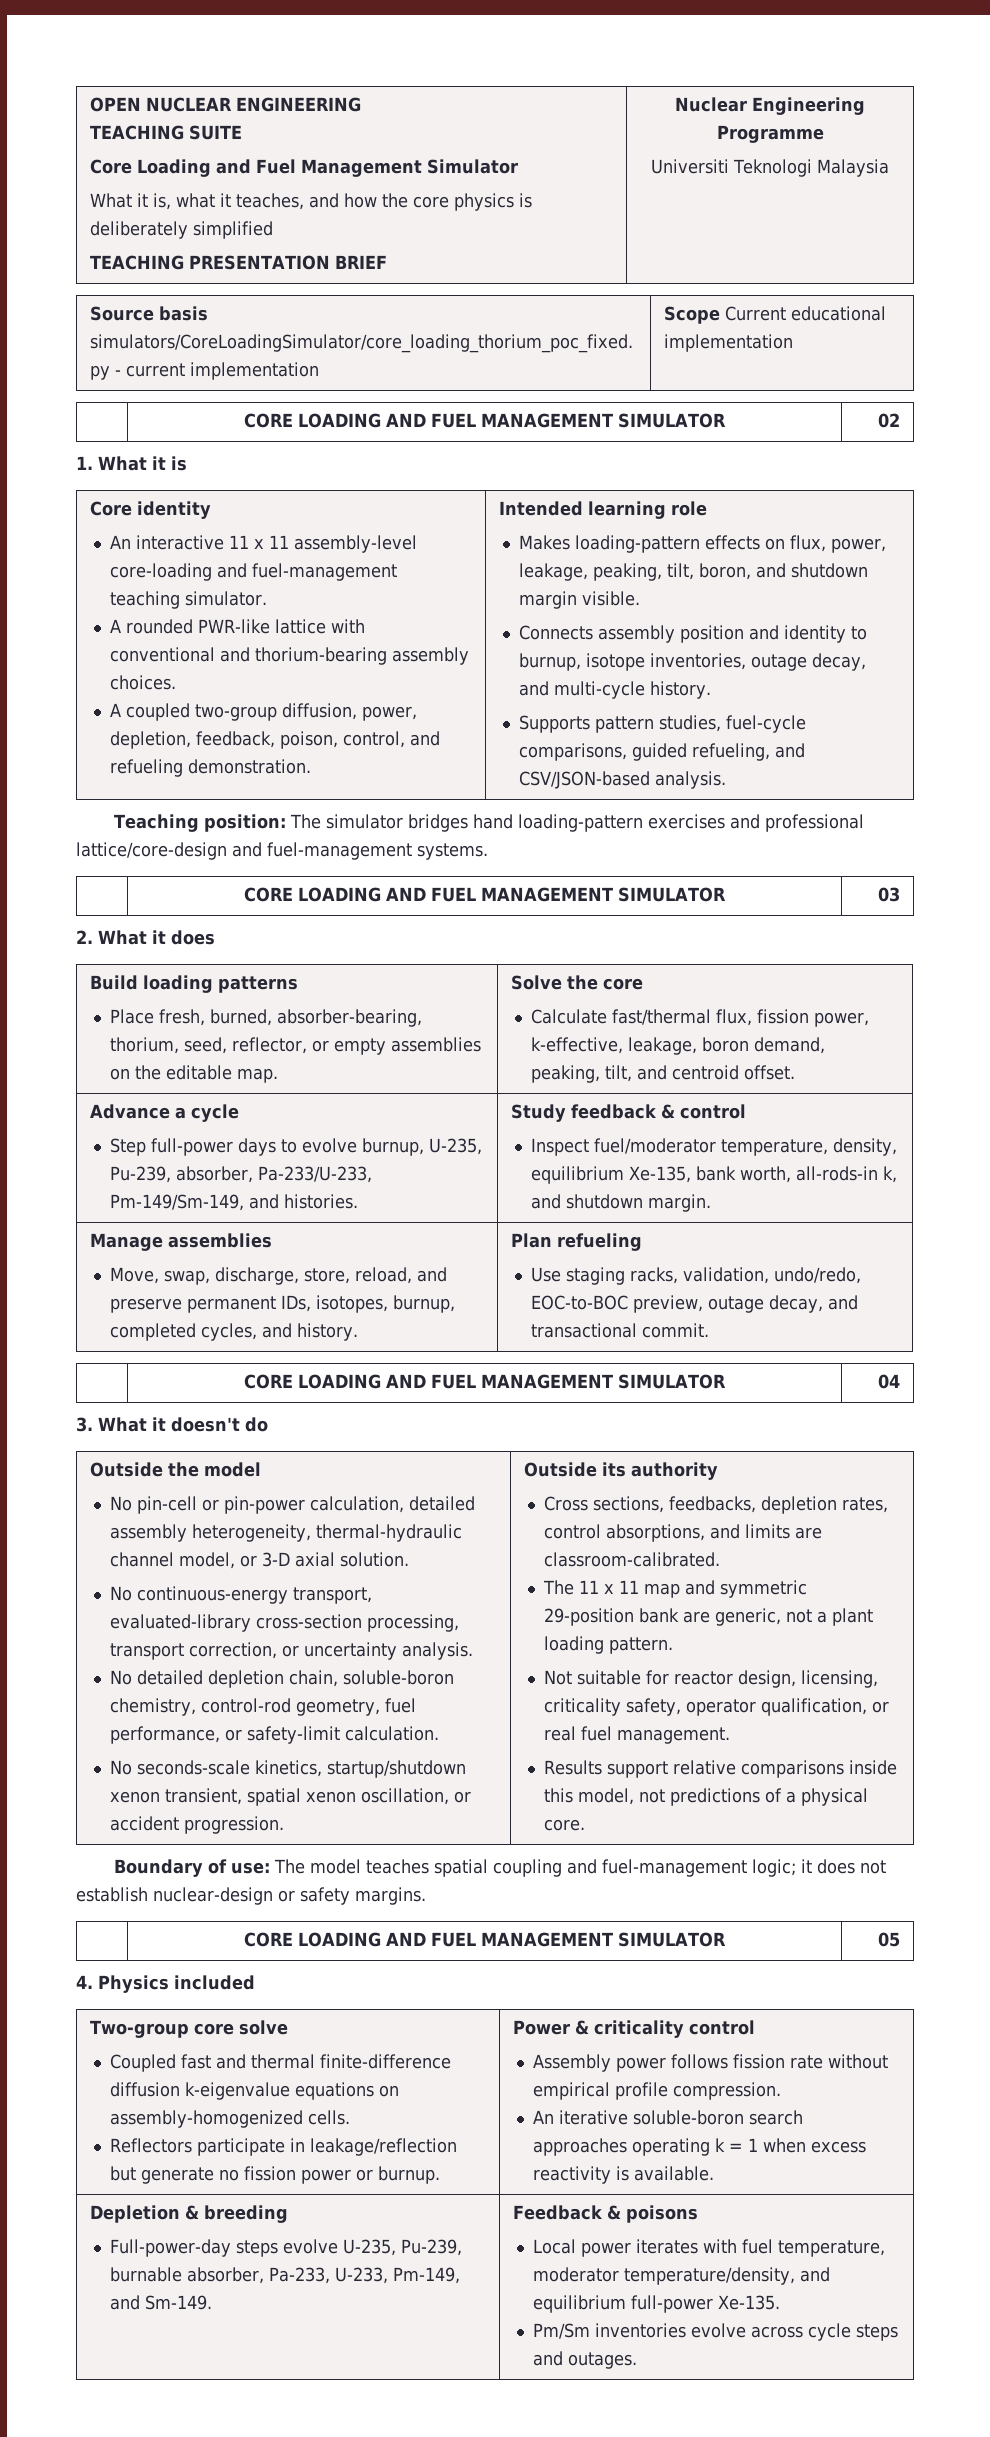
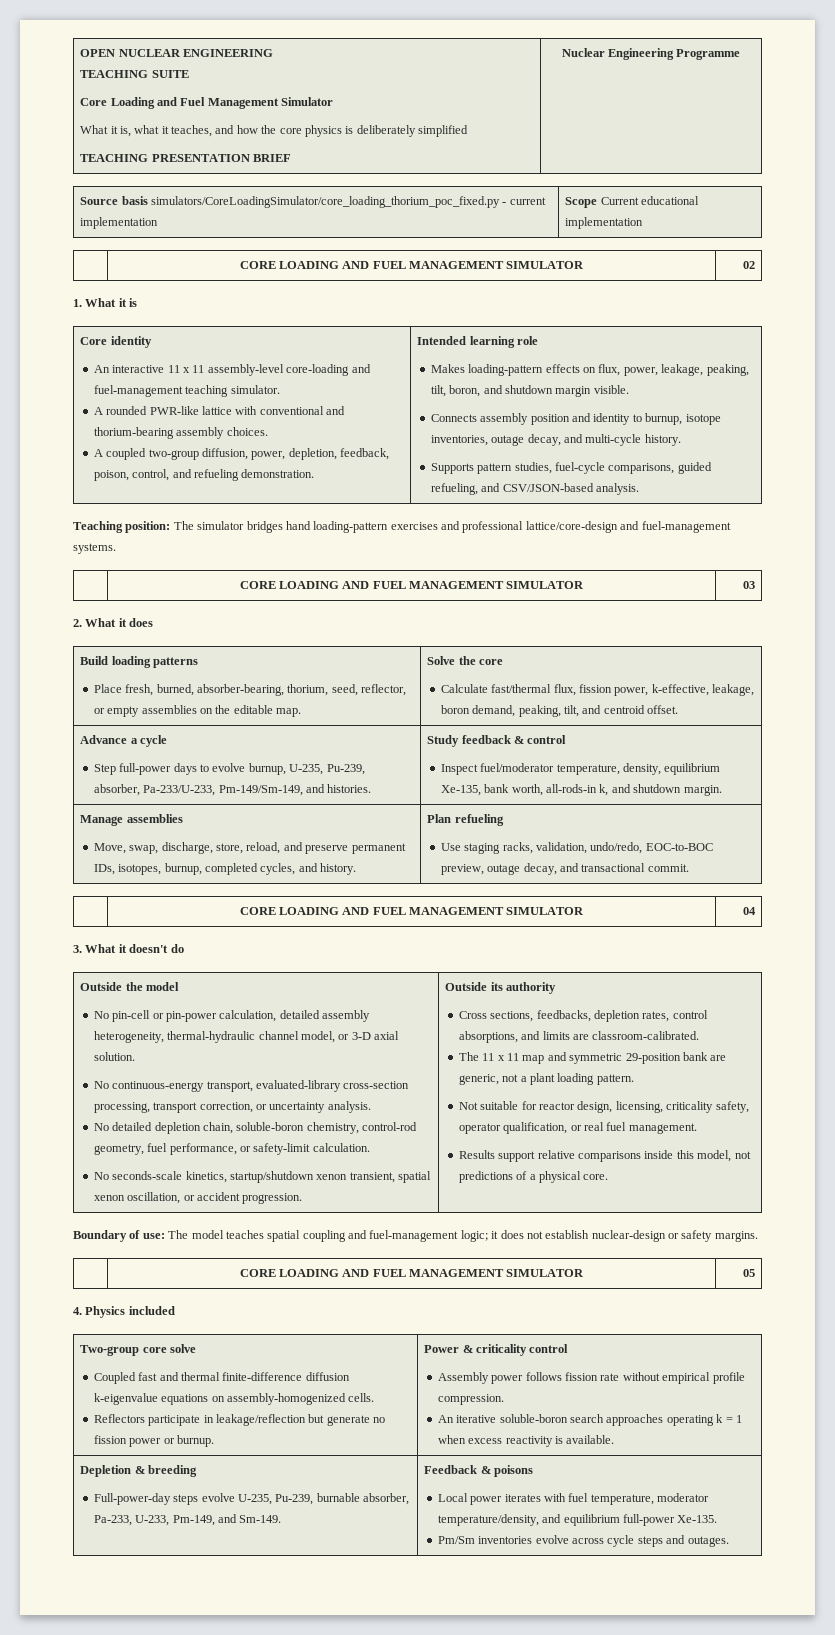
  OPEN NUCLEAR ENGINEERING
  TEACHING SUITE
  Core Loading and Fuel Management Simulator
  What it is, what it teaches, and how the core physics is deliberately simplified
  TEACHING PRESENTATION BRIEF | Nuclear Engineering Programme
- Universiti Teknologi Malaysia

